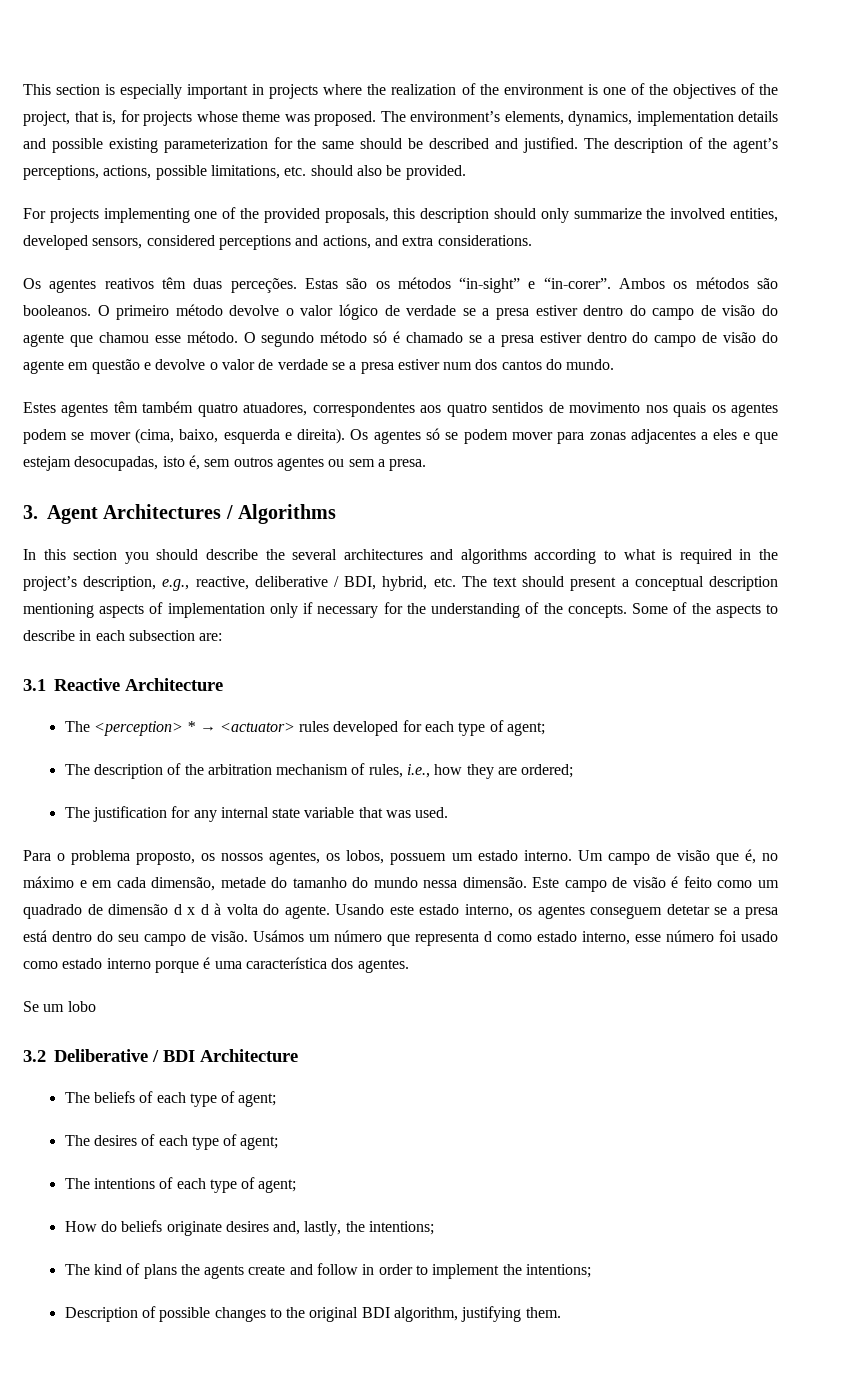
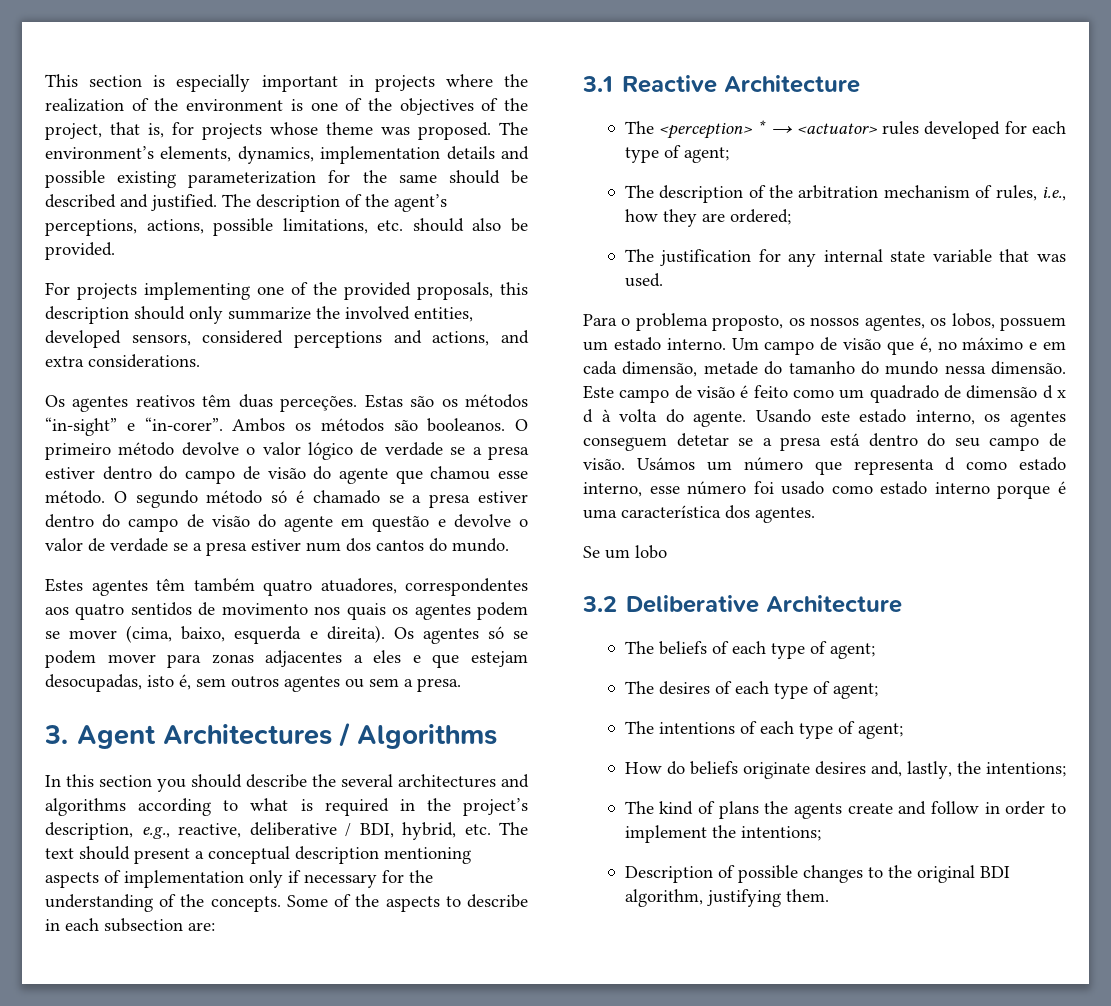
- 3.2 Deliberative / BDI Architecture
+ 3.2 Deliberative Architecture

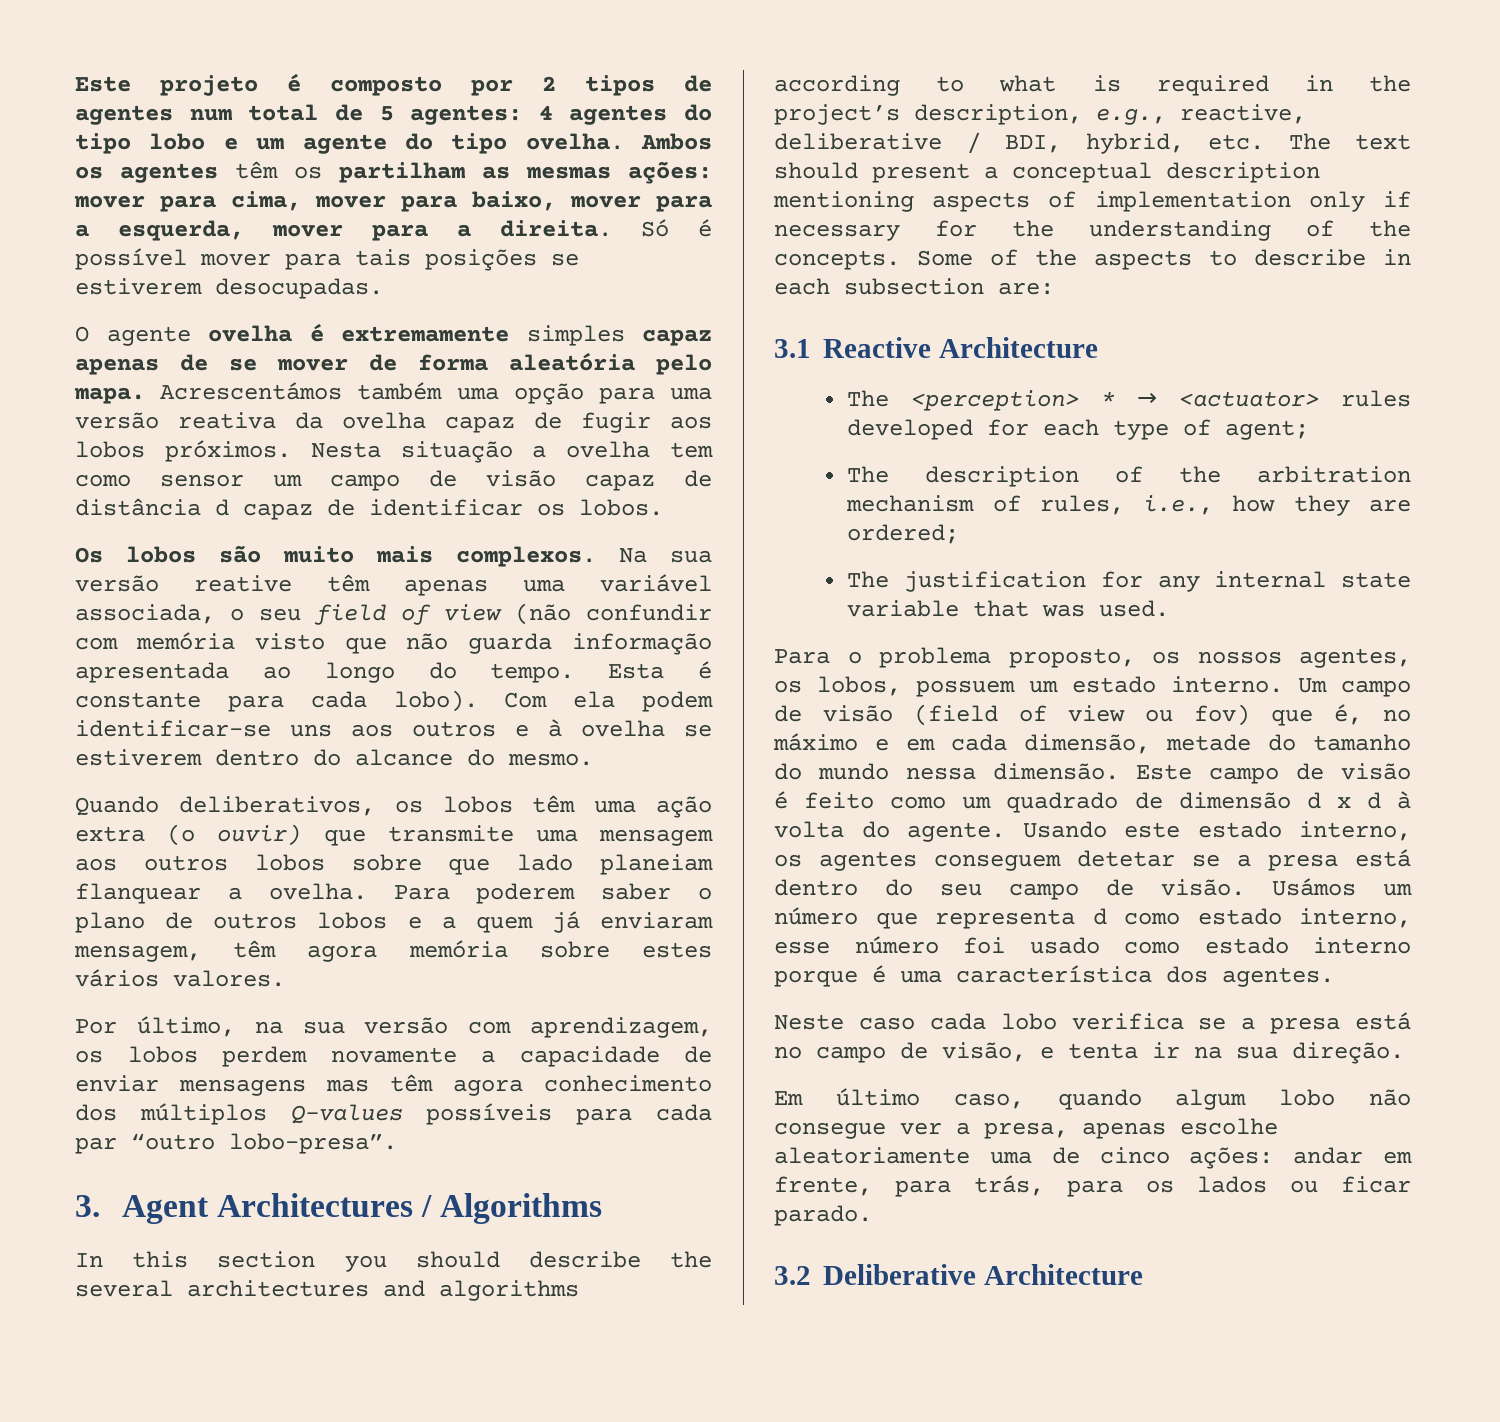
- This section is especially important in projects where the realization of the environment is one of the objectives of the project, that is, for projects whose theme was proposed. The environment’s elements, dynamics, implementation details and possible existing parameterization for the same should be described and justified. The description of the agent’s perceptions, actions, possible limitations, etc. should also be provided.
- For projects implementing one of the provided proposals, this description should only summarize the involved entities, developed sensors, considered perceptions and actions, and extra considerations.
- Os agentes reativos têm duas perceções. Estas são os métodos “in-sight” e “in-corer”. Ambos os métodos são booleanos. O primeiro método devolve o valor lógico de verdade se a presa estiver dentro do campo de visão do agente que chamou esse método. O segundo método só é chamado se a presa estiver dentro do campo de visão do agente em questão e devolve o valor de verdade se a presa estiver num dos cantos do mundo.
- Estes agentes têm também quatro atuadores, correspondentes aos quatro sentidos de movimento nos quais os agentes podem se mover (cima, baixo, esquerda e direita). Os agentes só se podem mover para zonas adjacentes a eles e que estejam desocupadas, isto é, sem outros agentes ou sem a presa.
+ Este projeto é composto por 2 tipos de agentes num total de 5 agentes: 4 agentes do tipo lobo e um agente do tipo ovelha. Ambos os agentes têm os partilham as mesmas ações: mover para cima, mover para baixo, mover para a esquerda, mover para a direita. Só é possível mover para tais posições se estiverem desocupadas.
+ O agente ovelha é extremamente simples capaz apenas de se mover de forma aleatória pelo mapa. Acrescentámos também uma opção para uma versão reativa da ovelha capaz de fugir aos lobos próximos. Nesta situação a ovelha tem como sensor um campo de visão capaz de distância d capaz de identificar os lobos.
+ Os lobos são muito mais complexos. Na sua versão reative têm apenas uma variável associada, o seu field of view (não confundir com memória visto que não guarda informação apresentada ao longo do tempo. Esta é constante para cada lobo). Com ela podem identificar-se uns aos outros e à ovelha se estiverem dentro do alcance do mesmo.
+ Quando deliberativos, os lobos têm uma ação extra (o ouvir) que transmite uma mensagem aos outros lobos sobre que lado planeiam flanquear a ovelha. Para poderem saber o plano de outros lobos e a quem já enviaram mensagem, têm agora memória sobre estes vários valores.
+ Por último, na sua versão com aprendizagem, os lobos perdem novamente a capacidade de enviar mensagens mas têm agora conhecimento dos múltiplos Q-values possíveis para cada par “outro lobo-presa”.
- Um campo de visão que é, no máximo e em cada dimensão, metade do tamanho do mundo nessa dimensão.
+ Um campo de visão (field of view ou fov) que é, no máximo e em cada dimensão, metade do tamanho do mundo nessa dimensão.
- Se um lobo
+ Neste caso cada lobo verifica se a presa está no campo de visão, e tenta ir na sua direção.
+ Em último caso, quando algum lobo não consegue ver a presa, apenas escolhe aleatoriamente uma de cinco ações: andar em frente, para trás, para os lados ou ficar parado.
  3.2 Deliberative Architecture
- The beliefs of each type of agent;
- The desires of each type of agent;
- The intentions of each type of agent;
- How do beliefs originate desires and, lastly, the intentions;
- The kind of plans the agents create and follow in order to implement the intentions;
- Description of possible changes to the original BDI algorithm, justifying them.

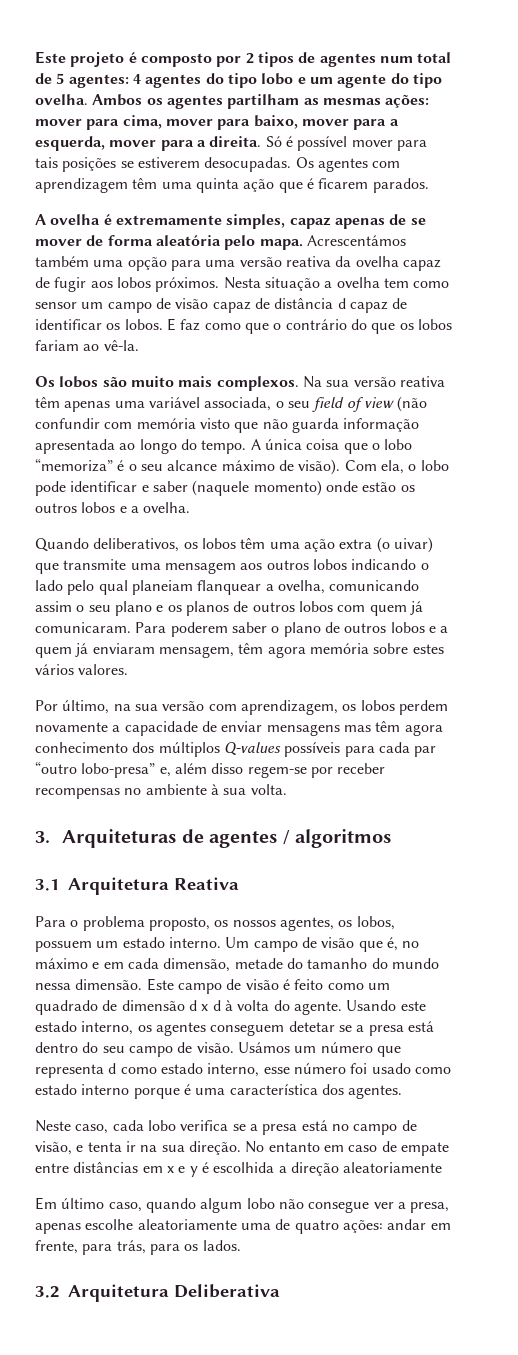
- Ambos os agentes têm os partilham as mesmas ações: mover para cima, mover para baixo, mover para a esquerda, mover para a direita.
+ Ambos os agentes partilham as mesmas ações: mover para cima, mover para baixo, mover para a esquerda, mover para a direita.
- Só é possível mover para tais posições se estiverem desocupadas.
- O agente ovelha é extremamente simples capaz apenas de se mover de forma aleatória pelo mapa.
+ Só é possível mover para tais posições se estiverem desocupadas. Os agentes com aprendizagem têm uma quinta ação que é ficarem parados.
+ A ovelha é extremamente simples, capaz apenas de se mover de forma aleatória pelo mapa.
+ E faz como que o contrário do que os lobos fariam ao vê-la.
- Na sua versão reative têm apenas uma variável associada, o seu field of view (não confundir com memória visto que não guarda informação apresentada ao longo do tempo.
+ Na sua versão reativa têm apenas uma variável associada, o seu field of view (não confundir com memória visto que não guarda informação apresentada ao longo do tempo.
- Esta é constante para cada lobo). Com ela podem identificar-se uns aos outros e à ovelha se estiverem dentro do alcance do mesmo.
+ A única coisa que o lobo “memoriza” é o seu alcance máximo de visão). Com ela, o lobo pode identificar e saber (naquele momento) onde estão os outros lobos e a ovelha.
- Quando deliberativos, os lobos têm uma ação extra (o ouvir) que transmite uma mensagem aos outros lobos sobre que lado planeiam flanquear a ovelha.
+ Quando deliberativos, os lobos têm uma ação extra (o uivar) que transmite uma mensagem aos outros lobos indicando o lado pelo qual planeiam flanquear a ovelha, comunicando assim o seu plano e os planos de outros lobos com quem já comunicaram.
- Por último, na sua versão com aprendizagem, os lobos perdem novamente a capacidade de enviar mensagens mas têm agora conhecimento dos múltiplos Q-values possíveis para cada par “outro lobo-presa”.
- 3. Agent Architectures / Algorithms
- In this section you should describe the several architectures and algorithms according to what is required in the project’s description, e.g., reactive, deliberative / BDI, hybrid, etc. The text should present a conceptual description mentioning aspects of implementation only if necessary for the understanding of the concepts. Some of the aspects to describe in each subsection are:
- 3.1 Reactive Architecture
- The <perception> * → <actuator> rules developed for each type of agent;
- The description of the arbitration mechanism of rules, i.e., how they are ordered;
- The justification for any internal state variable that was used.
+ Por último, na sua versão com aprendizagem, os lobos perdem novamente a capacidade de enviar mensagens mas têm agora conhecimento dos múltiplos Q-values possíveis para cada par “outro lobo-presa” e, além disso regem-se por receber recompensas no ambiente à sua volta.
+ 3. Arquiteturas de agentes / algoritmos
+ 3.1 Arquitetura Reativa
- Um campo de visão (field of view ou fov) que é, no máximo e em cada dimensão, metade do tamanho do mundo nessa dimensão.
+ Um campo de visão que é, no máximo e em cada dimensão, metade do tamanho do mundo nessa dimensão.
- Neste caso cada lobo verifica se a presa está no campo de visão, e tenta ir na sua direção.
+ Neste caso, cada lobo verifica se a presa está no campo de visão, e tenta ir na sua direção. No entanto em caso de empate entre distâncias em x e y é escolhida a direção aleatoriamente
- Em último caso, quando algum lobo não consegue ver a presa, apenas escolhe aleatoriamente uma de cinco ações: andar em frente, para trás, para os lados ou ficar parado.
+ Em último caso, quando algum lobo não consegue ver a presa, apenas escolhe aleatoriamente uma de quatro ações: andar em frente, para trás, para os lados.
- 3.2 Deliberative Architecture
+ 3.2 Arquitetura Deliberativa

